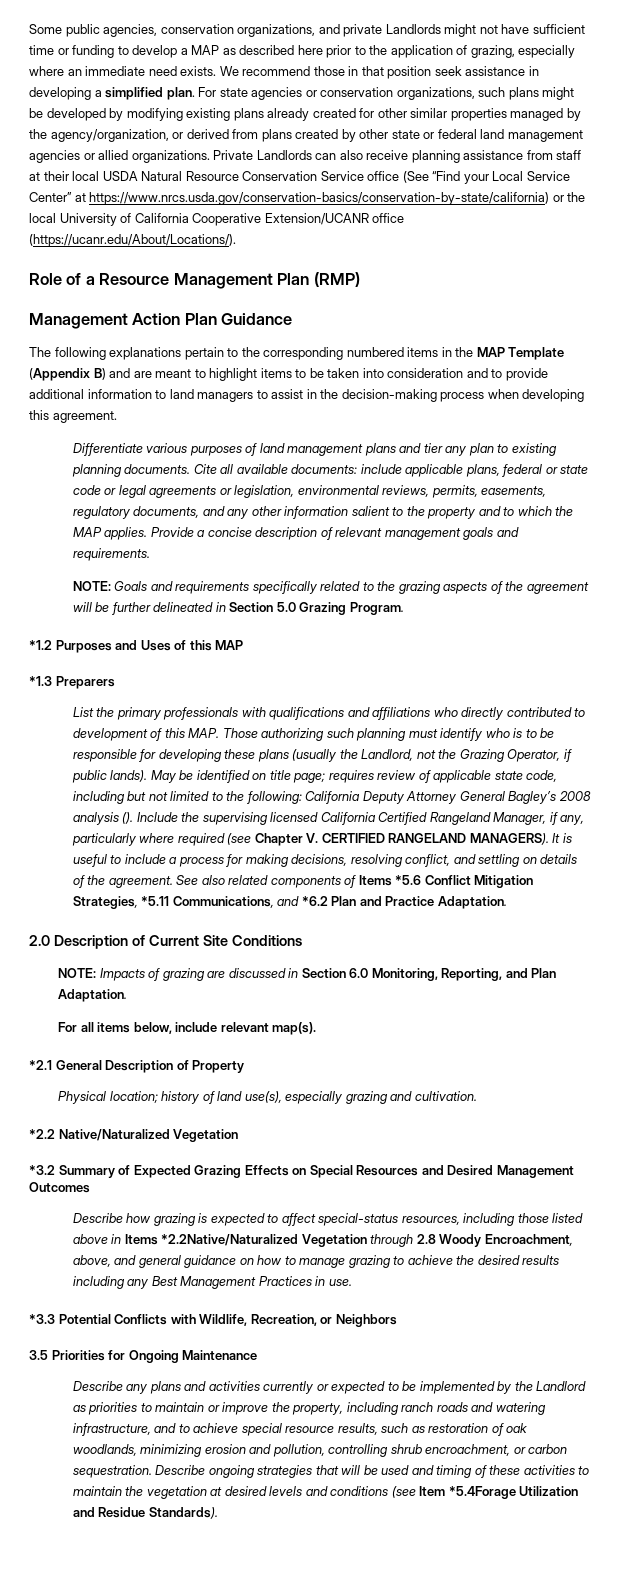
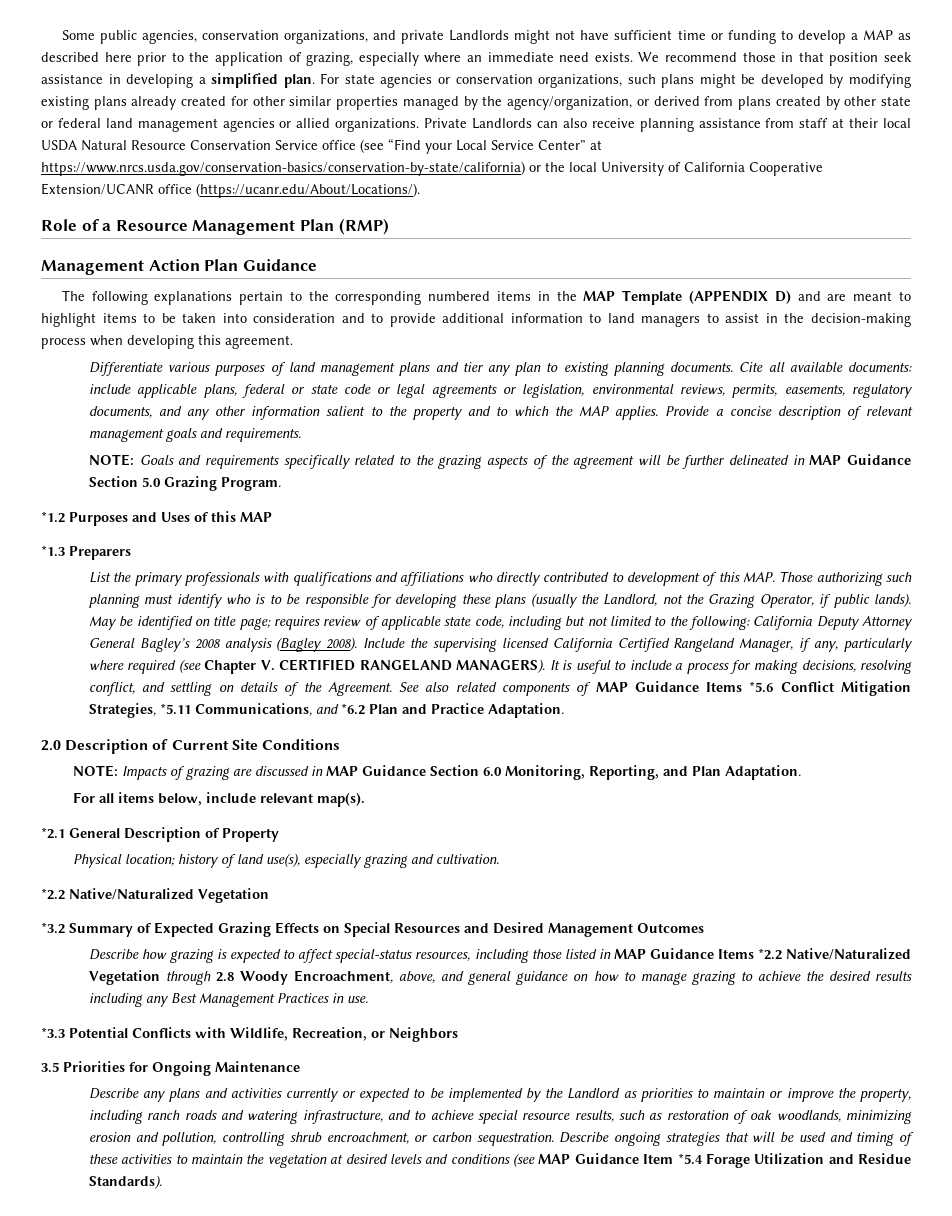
- Private Landlords can also receive planning assistance from staff at their local USDA Natural Resource Conservation Service office (See “Find your Local Service Center” at https://www.nrcs.usda.gov/conservation-basics/conservation-by-state/california) or the local University of California Cooperative Extension/UCANR office (https://ucanr.edu/About/Locations/).
+ Private Landlords can also receive planning assistance from staff at their local USDA Natural Resource Conservation Service office (see “Find your Local Service Center” at https://www.nrcs.usda.gov/conservation-basics/conservation-by-state/california) or the local University of California Cooperative Extension/UCANR office (https://ucanr.edu/About/Locations/).
- The following explanations pertain to the corresponding numbered items in the MAP Template (Appendix B) and are meant to highlight items to be taken into consideration and to provide additional information to land managers to assist in the decision-making process when developing this agreement.
+ The following explanations pertain to the corresponding numbered items in the MAP Template (APPENDIX D) and are meant to highlight items to be taken into consideration and to provide additional information to land managers to assist in the decision-making process when developing this agreement.
- NOTE: Goals and requirements specifically related to the grazing aspects of the agreement will be further delineated in Section 5.0 Grazing Program.
+ NOTE: Goals and requirements specifically related to the grazing aspects of the agreement will be further delineated in MAP Guidance Section 5.0 Grazing Program.
- May be identified on title page; requires review of applicable state code, including but not limited to the following: California Deputy Attorney General Bagley’s 2008 analysis ().
+ May be identified on title page; requires review of applicable state code, including but not limited to the following: California Deputy Attorney General Bagley’s 2008 analysis (Bagley 2008).
- It is useful to include a process for making decisions, resolving conflict, and settling on details of the agreement.
+ It is useful to include a process for making decisions, resolving conflict, and settling on details of the Agreement.
- See also related components of Items *5.6 Conflict Mitigation Strategies, *5.11 Communications, and *6.2 Plan and Practice Adaptation.
+ See also related components of MAP Guidance Items *5.6 Conflict Mitigation Strategies, *5.11 Communications, and *6.2 Plan and Practice Adaptation.
- NOTE: Impacts of grazing are discussed in Section 6.0 Monitoring, Reporting, and Plan Adaptation.
+ NOTE: Impacts of grazing are discussed in MAP Guidance Section 6.0 Monitoring, Reporting, and Plan Adaptation.
- Describe how grazing is expected to affect special-status resources, including those listed above in Items *2.2Native/Naturalized Vegetation through 2.8 Woody Encroachment, above, and general guidance on how to manage grazing to achieve the desired results including any Best Management Practices in use.
+ Describe how grazing is expected to affect special-status resources, including those listed in MAP Guidance Items *2.2 Native/Naturalized Vegetation through 2.8 Woody Encroachment, above, and general guidance on how to manage grazing to achieve the desired results including any Best Management Practices in use.
- Describe ongoing strategies that will be used and timing of these activities to maintain the vegetation at desired levels and conditions (see Item *5.4Forage Utilization and Residue Standards).
+ Describe ongoing strategies that will be used and timing of these activities to maintain the vegetation at desired levels and conditions (see MAP Guidance Item *5.4 Forage Utilization and Residue Standards).

